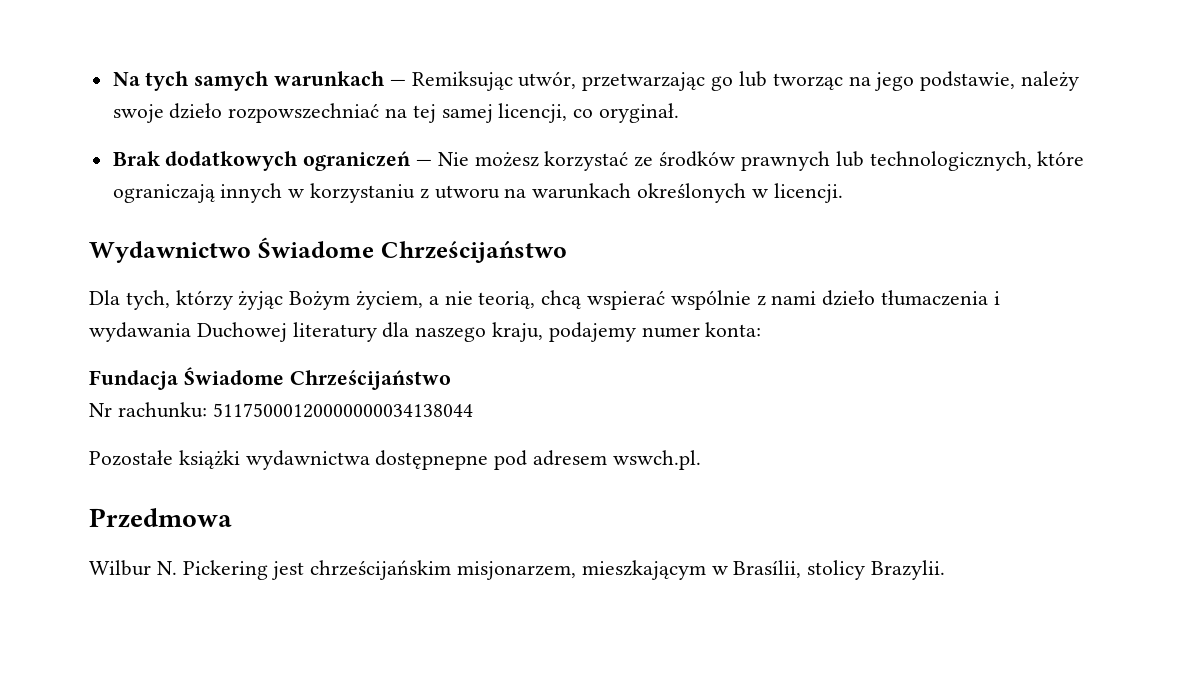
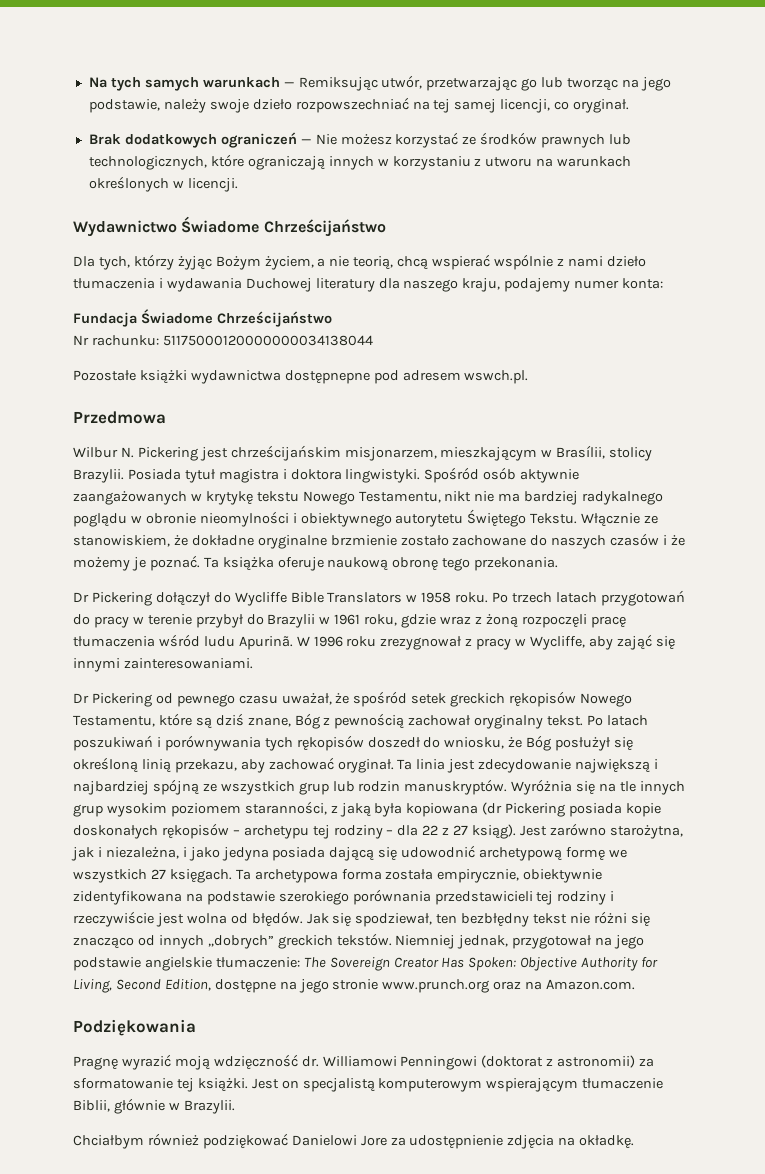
+ Posiada tytuł magistra i doktora lingwistyki. Spośród osób aktywnie zaangażowanych w krytykę tekstu Nowego Testamentu, nikt nie ma bardziej radykalnego poglądu w obronie nieomylności i obiektywnego autorytetu Świętego Tekstu. Włącznie ze stanowiskiem, że dokładne oryginalne brzmienie zostało zachowane do naszych czasów i że możemy je poznać. Ta książka oferuje naukową obronę tego przekonania.
+ Dr Pickering dołączył do Wycliffe Bible Translators w 1958 roku. Po trzech latach przygotowań do pracy w terenie przybył do Brazylii w 1961 roku, gdzie wraz z żoną rozpoczęli pracę tłumaczenia wśród ludu Apurinã. W 1996 roku zrezygnował z pracy w Wycliffe, aby zająć się innymi zainteresowaniami.
+ Dr Pickering od pewnego czasu uważał, że spośród setek greckich rękopisów Nowego Testamentu, które są dziś znane, Bóg z pewnością zachował oryginalny tekst. Po latach poszukiwań i porównywania tych rękopisów doszedł do wniosku, że Bóg posłużył się określoną linią przekazu, aby zachować oryginał. Ta linia jest zdecydowanie największą i najbardziej spójną ze wszystkich grup lub rodzin manuskryptów. Wyróżnia się na tle innych grup wysokim poziomem staranności, z jaką była kopiowana (dr Pickering posiada kopie doskonałych rękopisów – archetypu tej rodziny – dla 22 z 27 ksiąg). Jest zarówno starożytna, jak i niezależna, i jako jedyna posiada dającą się udowodnić archetypową formę we wszystkich 27 księgach. Ta archetypowa forma została empirycznie, obiektywnie zidentyfikowana na podstawie szerokiego porównania przedstawicieli tej rodziny i rzeczywiście jest wolna od błędów. Jak się spodziewał, ten bezbłędny tekst nie różni się znacząco od innych „dobrych” greckich tekstów. Niemniej jednak, przygotował na jego podstawie angielskie tłumaczenie: The Sovereign Creator Has Spoken: Objective Authority for Living, Second Edition, dostępne na jego stronie www.prunch.org oraz na Amazon.com.
+ Podziękowania
+ Pragnę wyrazić moją wdzięczność dr. Williamowi Penningowi (doktorat z astronomii) za sformatowanie tej książki. Jest on specjalistą komputerowym wspierającym tłumaczenie Biblii, głównie w Brazylii.
+ Chciałbym również podziękować Danielowi Jore za udostępnienie zdjęcia na okładkę.

